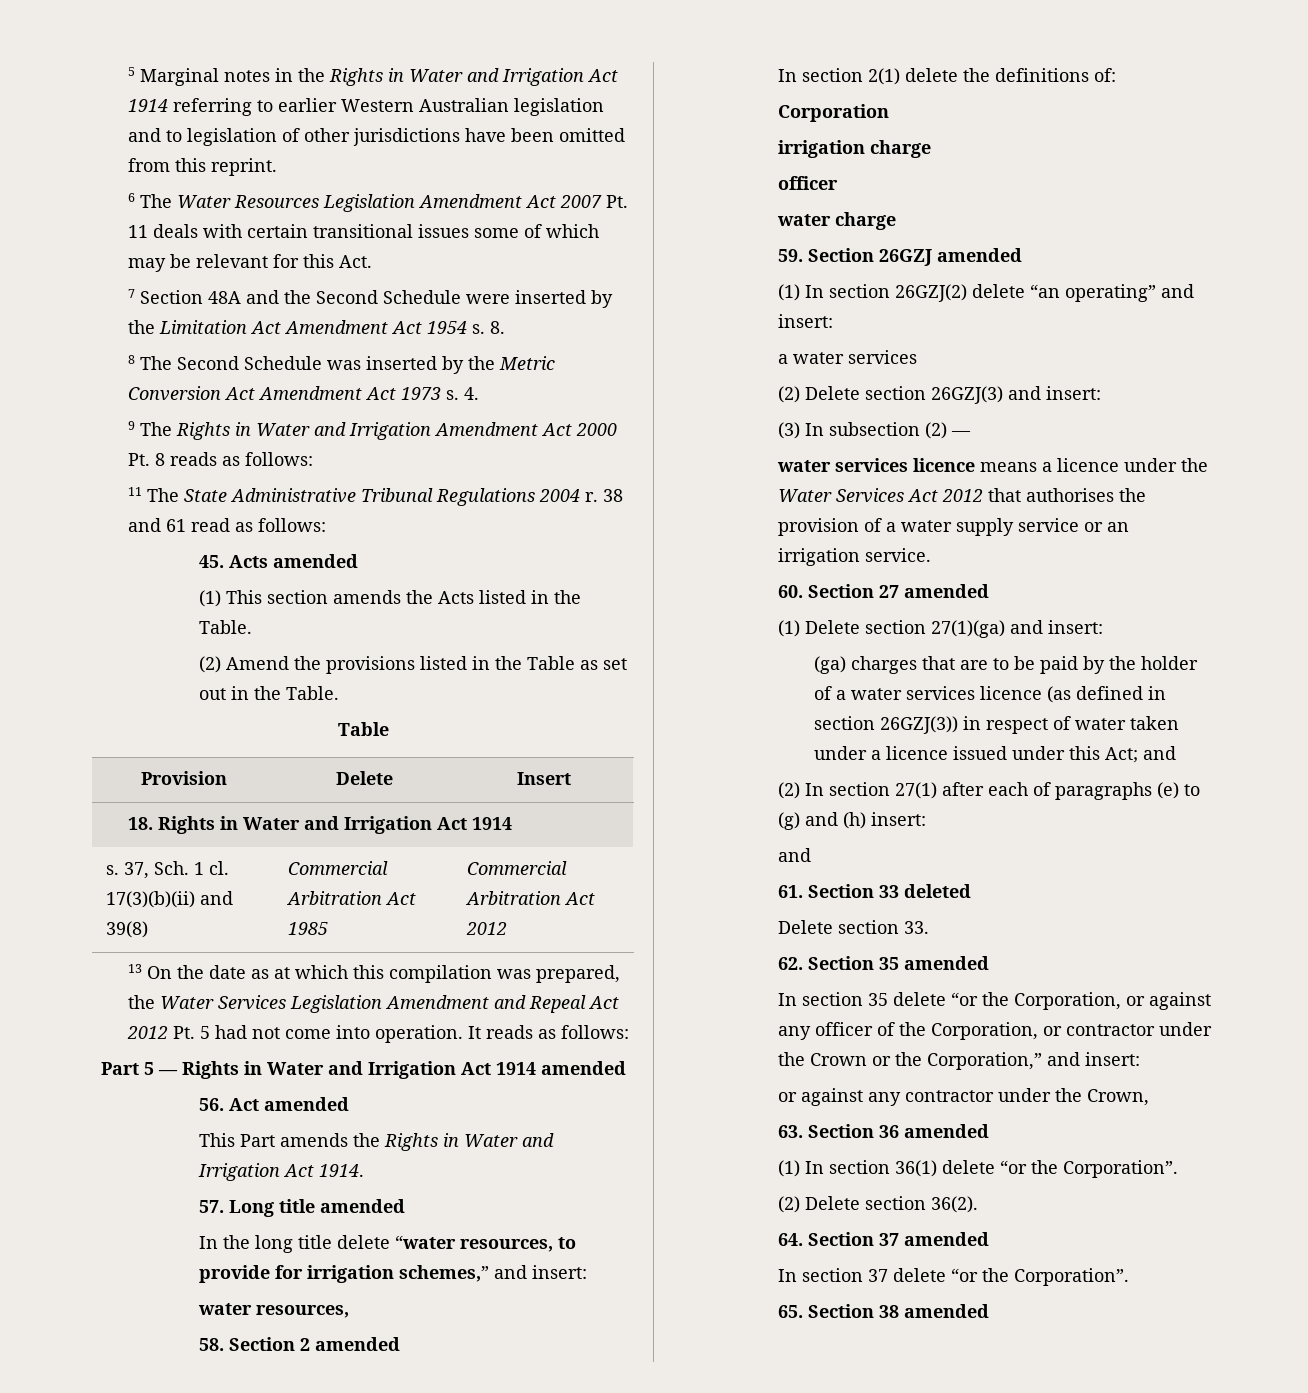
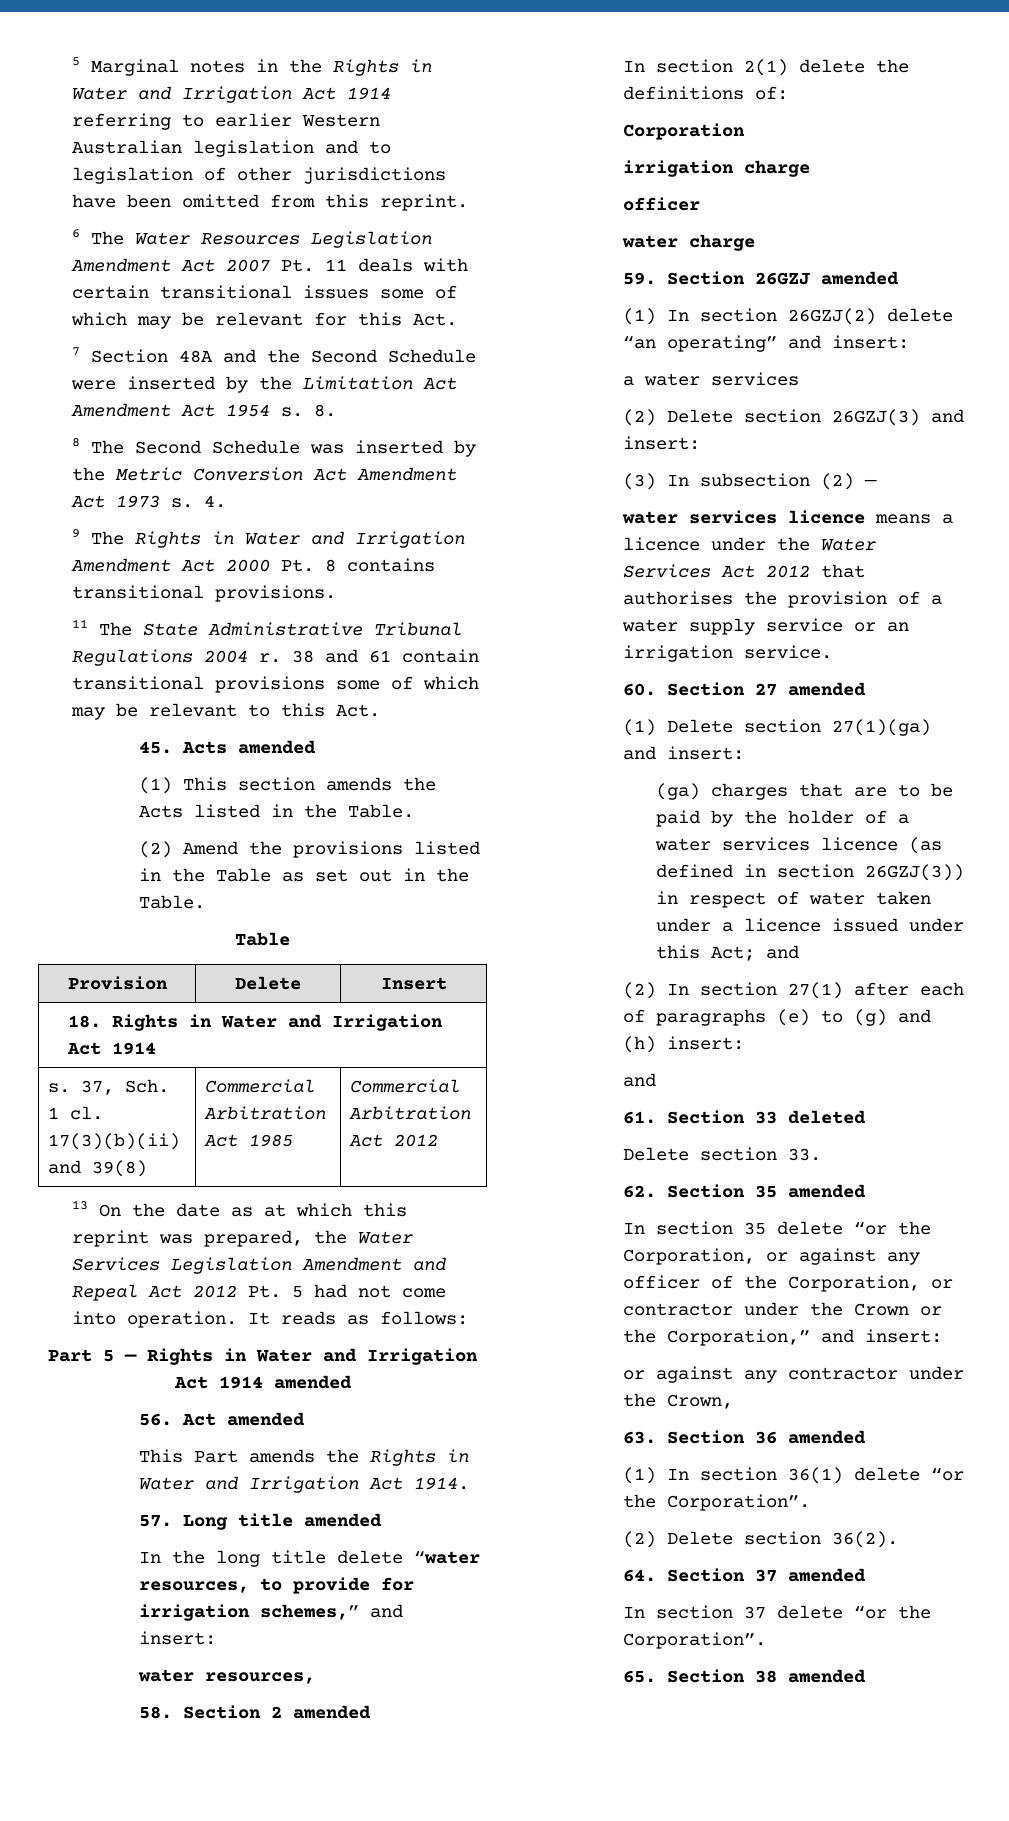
- 9 The Rights in Water and Irrigation Amendment Act 2000 Pt. 8 reads as follows:
+ 9 The Rights in Water and Irrigation Amendment Act 2000 Pt. 8 contains transitional provisions.
- 38 and 61 read as follows:
+ 38 and 61 contain transitional provisions some of which may be relevant to this Act.
- 13 On the date as at which this compilation was prepared, the Water Services Legislation Amendment and Repeal Act 2012 Pt. 5 had not come into operation.
+ 13 On the date as at which this reprint was prepared, the Water Services Legislation Amendment and Repeal Act 2012 Pt. 5 had not come into operation.

